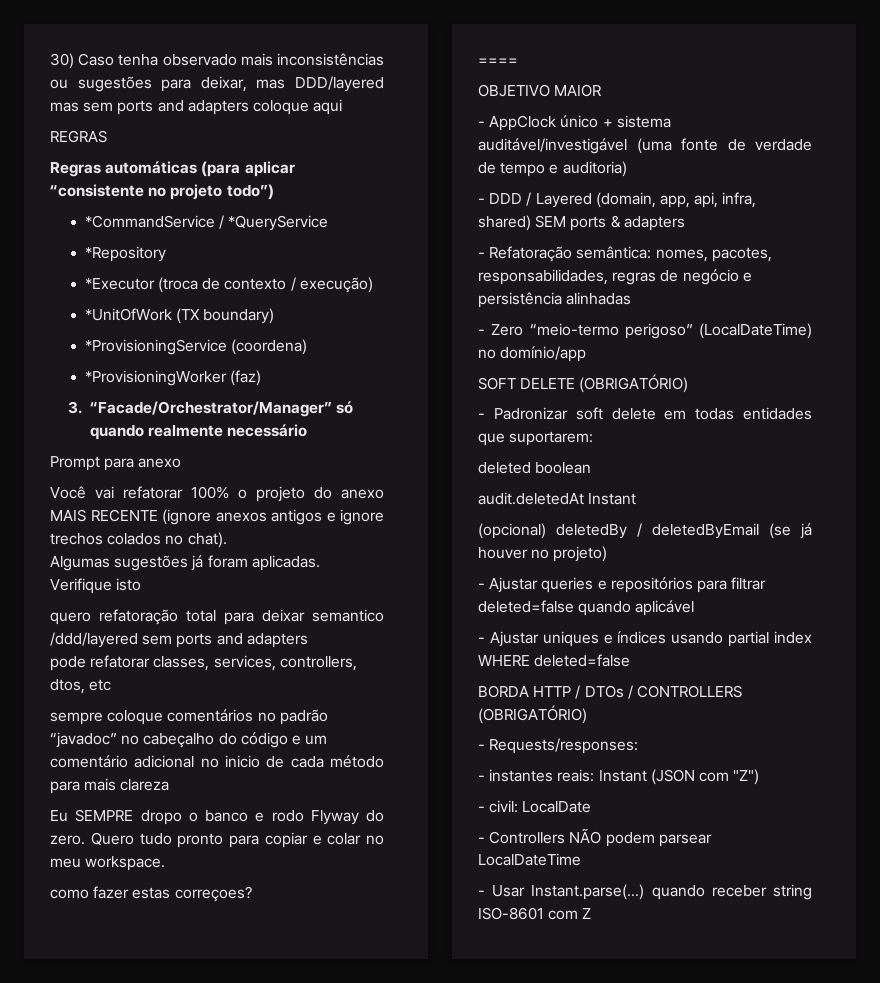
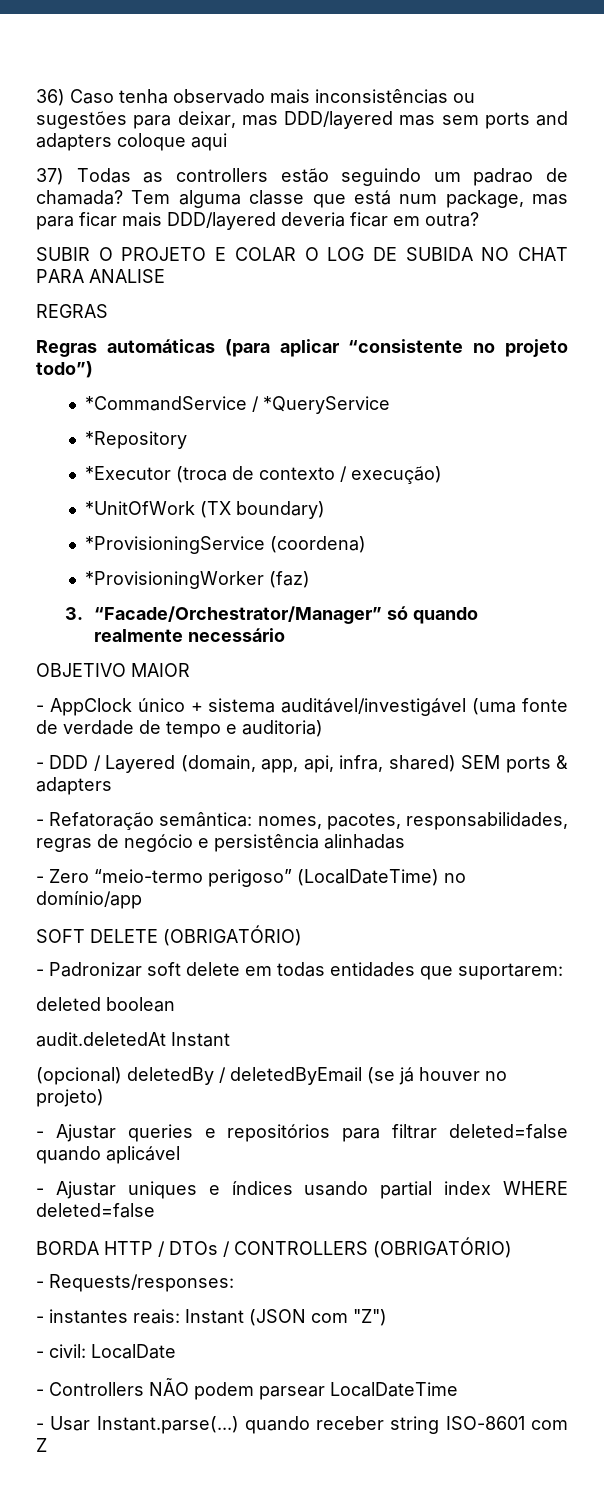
- 30) Caso tenha observado mais inconsistências ou sugestões para deixar, mas DDD/layered mas sem ports and adapters coloque aqui
+ 36) Caso tenha observado mais inconsistências ou sugestões para deixar, mas DDD/layered mas sem ports and adapters coloque aqui
+ 37) Todas as controllers estão seguindo um padrao de chamada? Tem alguma classe que está num package, mas para ficar mais DDD/layered deveria ficar em outra?
+ SUBIR O PROJETO E COLAR O LOG DE SUBIDA NO CHAT PARA ANALISE
- Prompt para anexo
- Você vai refatorar 100% o projeto do anexo MAIS RECENTE (ignore anexos antigos e ignore trechos colados no chat).
- Algumas sugestões já foram aplicadas. Verifique isto
- quero refatoração total para deixar semantico /ddd/layered sem ports and adapters
- pode refatorar classes, services, controllers, dtos, etc
- sempre coloque comentários no padrão “javadoc” no cabeçalho do código e um comentário adicional no inicio de cada método para mais clareza
- Eu SEMPRE dropo o banco e rodo Flyway do zero. Quero tudo pronto para copiar e colar no meu workspace.
- como fazer estas correçoes?
- ====

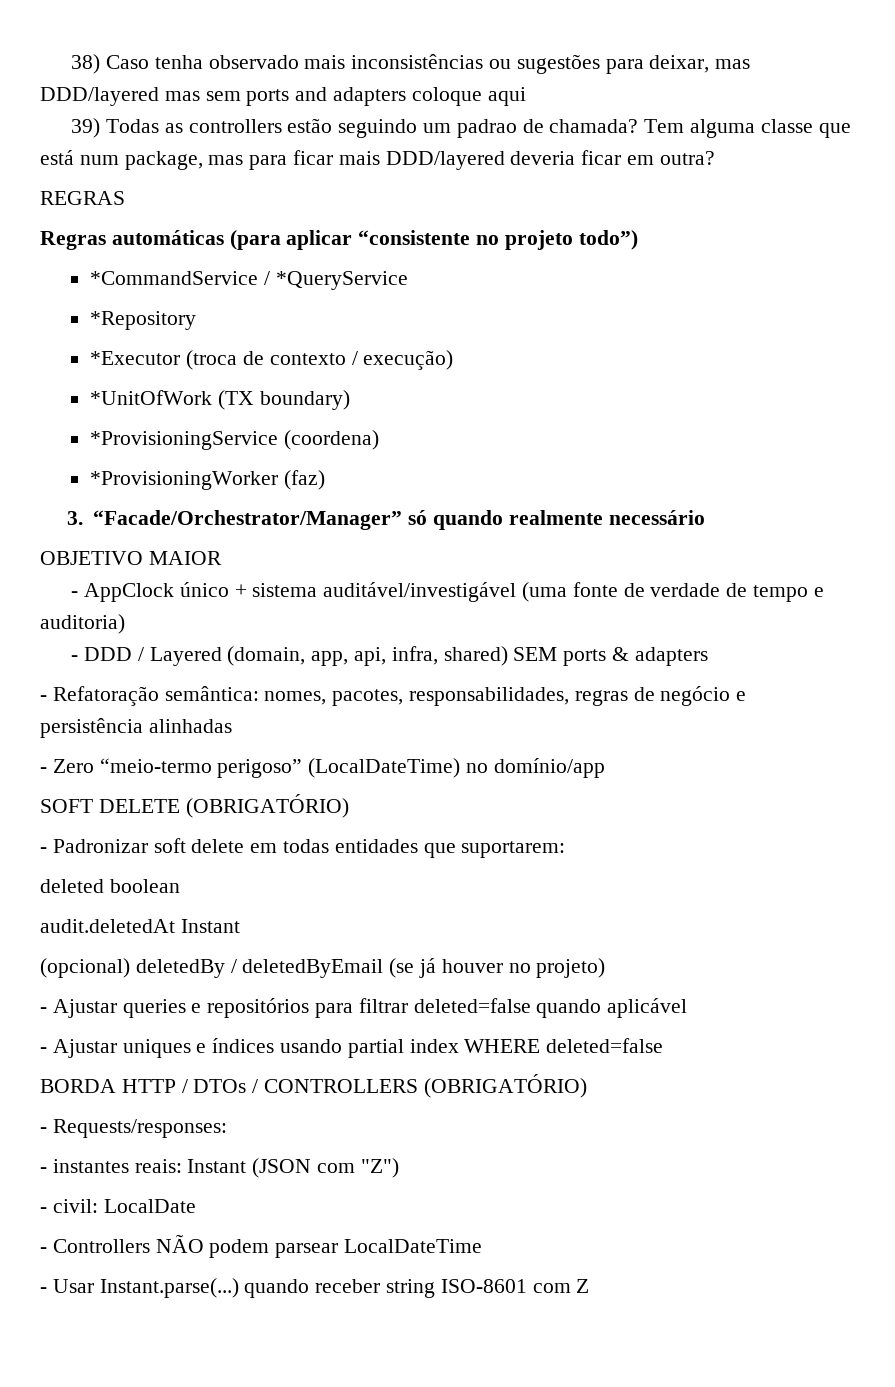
- 36) Caso tenha observado mais inconsistências ou sugestões para deixar, mas DDD/layered mas sem ports and adapters coloque aqui
+ 38) Caso tenha observado mais inconsistências ou sugestões para deixar, mas DDD/layered mas sem ports and adapters coloque aqui
- 37) Todas as controllers estão seguindo um padrao de chamada?
+ 39) Todas as controllers estão seguindo um padrao de chamada?
- SUBIR O PROJETO E COLAR O LOG DE SUBIDA NO CHAT PARA ANALISE

